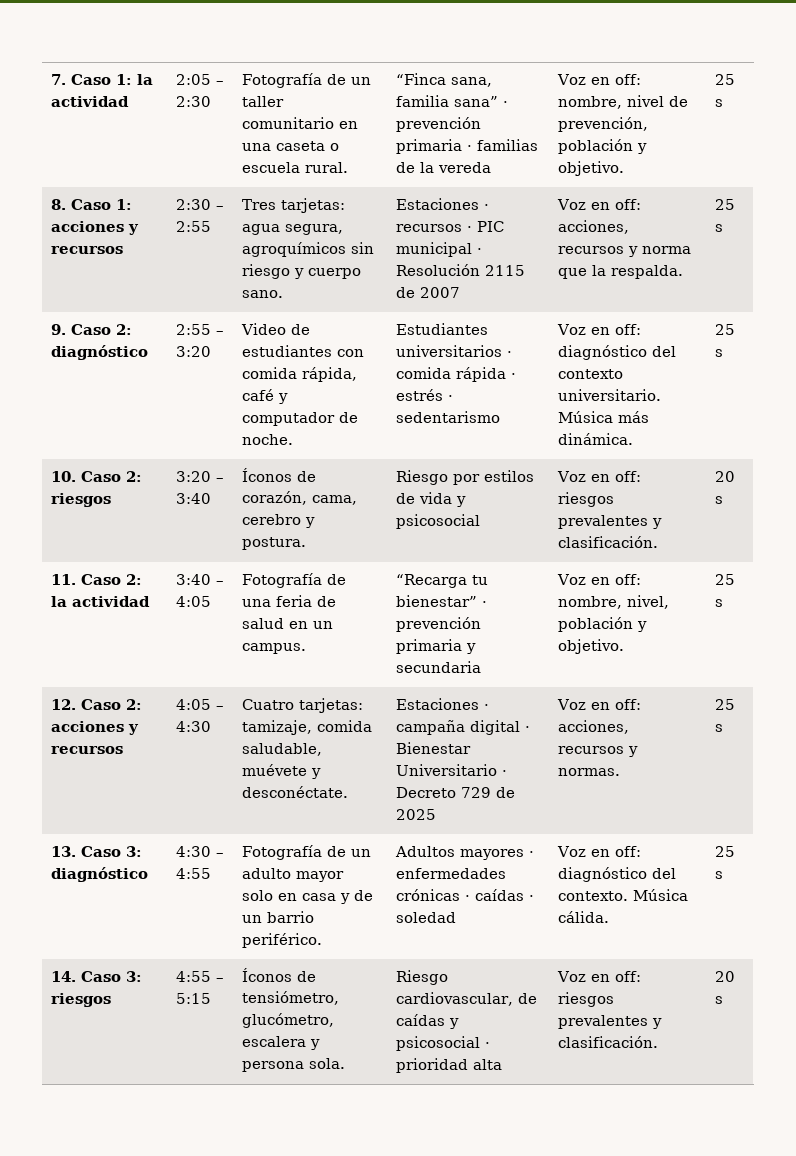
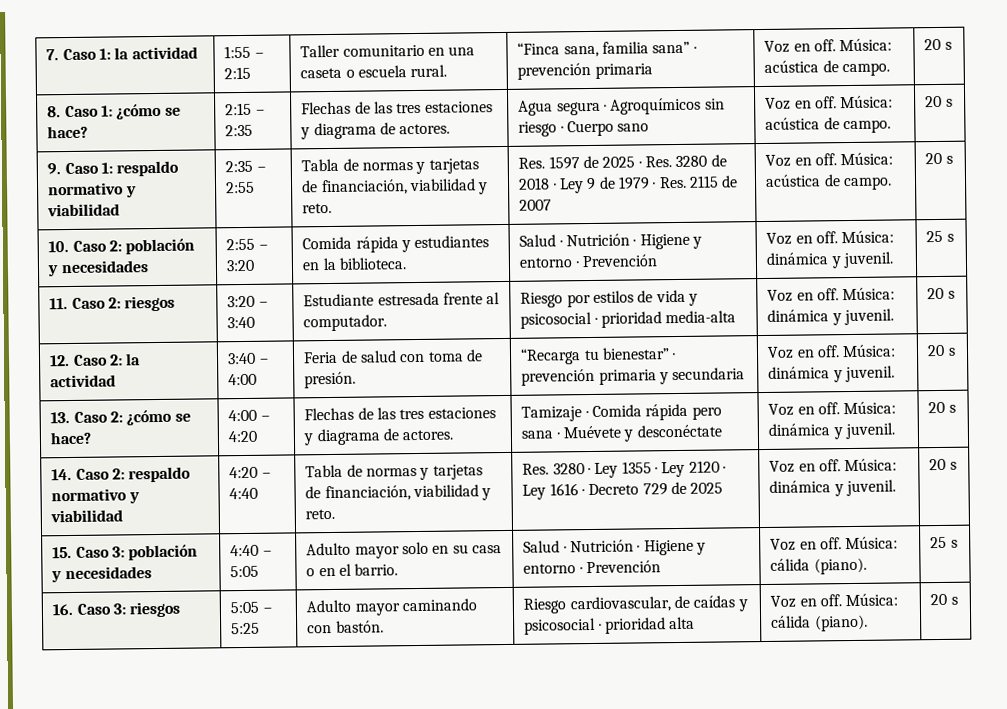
- 2:05 – 2:30 | Fotografía de un taller comunitario en una caseta o escuela rural.
+ 1:55 – 2:15 | Taller comunitario en una caseta o escuela rural.
- “Finca sana, familia sana” · prevención primaria · familias de la vereda | Voz en off: nombre, nivel de prevención, población y objetivo. | 25 s
- 8. Caso 1: acciones y recursos | 2:30 – 2:55 | Tres tarjetas: agua segura, agroquímicos sin riesgo y cuerpo sano. | Estaciones · recursos · PIC municipal · Resolución 2115 de 2007 | Voz en off: acciones, recursos y norma que la respalda. | 25 s
- 9. Caso 2: diagnóstico | 2:55 – 3:20 | Video de estudiantes con comida rápida, café y computador de noche. | Estudiantes universitarios · comida rápida · estrés · sedentarismo | Voz en off: diagnóstico del contexto universitario. Música más dinámica. | 25 s
- 10. Caso 2: riesgos | 3:20 – 3:40 | Íconos de corazón, cama, cerebro y postura. | Riesgo por estilos de vida y psicosocial | Voz en off: riesgos prevalentes y clasificación. | 20 s
- 11. Caso 2: la actividad | 3:40 – 4:05 | Fotografía de una feria de salud en un campus. | “Recarga tu bienestar” · prevención primaria y secundaria | Voz en off: nombre, nivel, población y objetivo. | 25 s
- 12. Caso 2: acciones y recursos | 4:05 – 4:30 | Cuatro tarjetas: tamizaje, comida saludable, muévete y desconéctate. | Estaciones · campaña digital · Bienestar Universitario · Decreto 729 de 2025 | Voz en off: acciones, recursos y normas. | 25 s
- 13. Caso 3: diagnóstico | 4:30 – 4:55 | Fotografía de un adulto mayor solo en casa y de un barrio periférico. | Adultos mayores · enfermedades crónicas · caídas · soledad | Voz en off: diagnóstico del contexto. Música cálida. | 25 s
- 14. Caso 3: riesgos | 4:55 – 5:15 | Íconos de tensiómetro, glucómetro, escalera y persona sola. | Riesgo cardiovascular, de caídas y psicosocial · prioridad alta | Voz en off: riesgos prevalentes y clasificación. | 20 s
+ “Finca sana, familia sana” · prevención primaria | Voz en off. Música: acústica de campo. | 20 s
+ 8. Caso 1: ¿cómo se hace? | 2:15 – 2:35 | Flechas de las tres estaciones y diagrama de actores. | Agua segura · Agroquímicos sin riesgo · Cuerpo sano | Voz en off. Música: acústica de campo. | 20 s
+ 9. Caso 1: respaldo normativo y viabilidad | 2:35 – 2:55 | Tabla de normas y tarjetas de financiación, viabilidad y reto. | Res. 1597 de 2025 · Res. 3280 de 2018 · Ley 9 de 1979 · Res. 2115 de 2007 | Voz en off. Música: acústica de campo. | 20 s
+ 10. Caso 2: población y necesidades | 2:55 – 3:20 | Comida rápida y estudiantes en la biblioteca. | Salud · Nutrición · Higiene y entorno · Prevención | Voz en off. Música: dinámica y juvenil. | 25 s
+ 11. Caso 2: riesgos | 3:20 – 3:40 | Estudiante estresada frente al computador. | Riesgo por estilos de vida y psicosocial · prioridad media-alta | Voz en off. Música: dinámica y juvenil. | 20 s
+ 12. Caso 2: la actividad | 3:40 – 4:00 | Feria de salud con toma de presión. | “Recarga tu bienestar” · prevención primaria y secundaria | Voz en off. Música: dinámica y juvenil. | 20 s
+ 13. Caso 2: ¿cómo se hace? | 4:00 – 4:20 | Flechas de las tres estaciones y diagrama de actores. | Tamizaje · Comida rápida pero sana · Muévete y desconéctate | Voz en off. Música: dinámica y juvenil. | 20 s
+ 14. Caso 2: respaldo normativo y viabilidad | 4:20 – 4:40 | Tabla de normas y tarjetas de financiación, viabilidad y reto. | Res. 3280 · Ley 1355 · Ley 2120 · Ley 1616 · Decreto 729 de 2025 | Voz en off. Música: dinámica y juvenil. | 20 s
+ 15. Caso 3: población y necesidades | 4:40 – 5:05 | Adulto mayor solo en su casa o en el barrio. | Salud · Nutrición · Higiene y entorno · Prevención | Voz en off. Música: cálida (piano). | 25 s
+ 16. Caso 3: riesgos | 5:05 – 5:25 | Adulto mayor caminando con bastón. | Riesgo cardiovascular, de caídas y psicosocial · prioridad alta | Voz en off. Música: cálida (piano). | 20 s

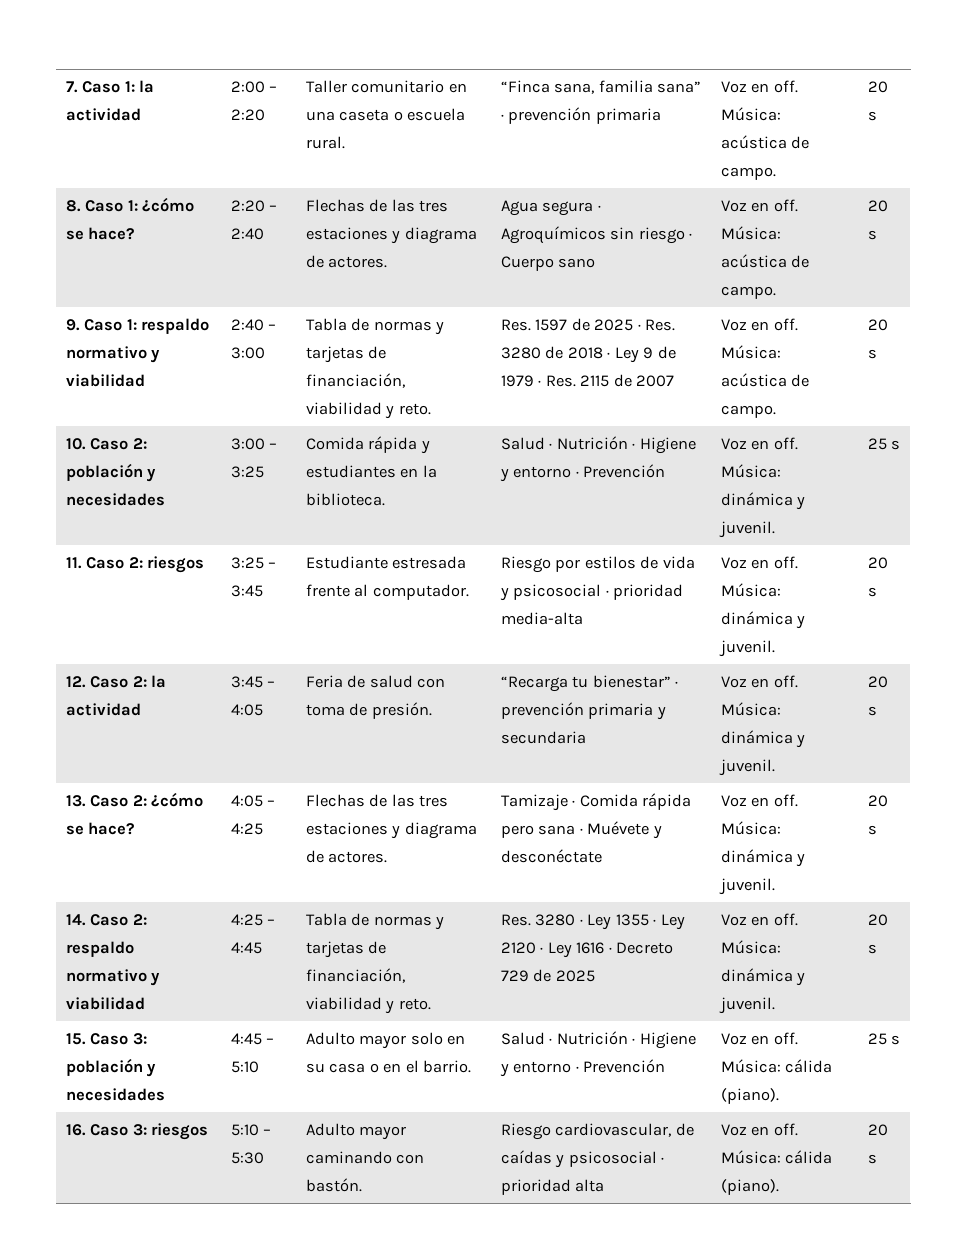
- 7. Caso 1: la actividad | 1:55 – 2:15 | Taller comunitario en una caseta o escuela rural. | “Finca sana, familia sana” · prevención primaria | Voz en off. Música: acústica de campo. | 20 s
+ 7. Caso 1: la actividad | 2:00 – 2:20 | Taller comunitario en una caseta o escuela rural. | “Finca sana, familia sana” · prevención primaria | Voz en off. Música: acústica de campo. | 20 s
- 8. Caso 1: ¿cómo se hace? | 2:15 – 2:35 | Flechas de las tres estaciones y diagrama de actores. | Agua segura · Agroquímicos sin riesgo · Cuerpo sano | Voz en off. Música: acústica de campo. | 20 s
+ 8. Caso 1: ¿cómo se hace? | 2:20 – 2:40 | Flechas de las tres estaciones y diagrama de actores. | Agua segura · Agroquímicos sin riesgo · Cuerpo sano | Voz en off. Música: acústica de campo. | 20 s
- 2:35 – 2:55
+ 2:40 – 3:00
- 10. Caso 2: población y necesidades | 2:55 – 3:20 | Comida rápida y estudiantes en la biblioteca. | Salud · Nutrición · Higiene y entorno · Prevención | Voz en off. Música: dinámica y juvenil. | 25 s
+ 10. Caso 2: población y necesidades | 3:00 – 3:25 | Comida rápida y estudiantes en la biblioteca. | Salud · Nutrición · Higiene y entorno · Prevención | Voz en off. Música: dinámica y juvenil. | 25 s
- 11. Caso 2: riesgos | 3:20 – 3:40 | Estudiante estresada frente al computador. | Riesgo por estilos de vida y psicosocial · prioridad media-alta | Voz en off. Música: dinámica y juvenil. | 20 s
+ 11. Caso 2: riesgos | 3:25 – 3:45 | Estudiante estresada frente al computador. | Riesgo por estilos de vida y psicosocial · prioridad media-alta | Voz en off. Música: dinámica y juvenil. | 20 s
- 12. Caso 2: la actividad | 3:40 – 4:00 | Feria de salud con toma de presión. | “Recarga tu bienestar” · prevención primaria y secundaria | Voz en off. Música: dinámica y juvenil. | 20 s
+ 12. Caso 2: la actividad | 3:45 – 4:05 | Feria de salud con toma de presión. | “Recarga tu bienestar” · prevención primaria y secundaria | Voz en off. Música: dinámica y juvenil. | 20 s
- 13. Caso 2: ¿cómo se hace? | 4:00 – 4:20 | Flechas de las tres estaciones y diagrama de actores. | Tamizaje · Comida rápida pero sana · Muévete y desconéctate | Voz en off. Música: dinámica y juvenil. | 20 s
+ 13. Caso 2: ¿cómo se hace? | 4:05 – 4:25 | Flechas de las tres estaciones y diagrama de actores. | Tamizaje · Comida rápida pero sana · Muévete y desconéctate | Voz en off. Música: dinámica y juvenil. | 20 s
- 4:20 – 4:40
+ 4:25 – 4:45
- 15. Caso 3: población y necesidades | 4:40 – 5:05 | Adulto mayor solo en su casa o en el barrio. | Salud · Nutrición · Higiene y entorno · Prevención | Voz en off. Música: cálida (piano). | 25 s
+ 15. Caso 3: población y necesidades | 4:45 – 5:10 | Adulto mayor solo en su casa o en el barrio. | Salud · Nutrición · Higiene y entorno · Prevención | Voz en off. Música: cálida (piano). | 25 s
- 16. Caso 3: riesgos | 5:05 – 5:25 | Adulto mayor caminando con bastón. | Riesgo cardiovascular, de caídas y psicosocial · prioridad alta | Voz en off. Música: cálida (piano). | 20 s
+ 16. Caso 3: riesgos | 5:10 – 5:30 | Adulto mayor caminando con bastón. | Riesgo cardiovascular, de caídas y psicosocial · prioridad alta | Voz en off. Música: cálida (piano). | 20 s

